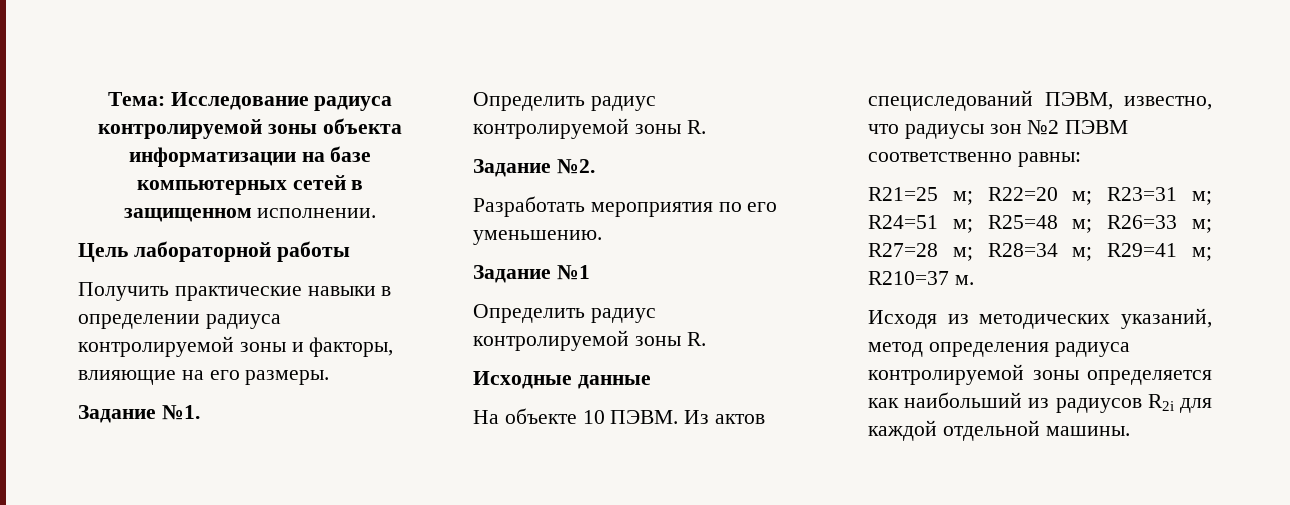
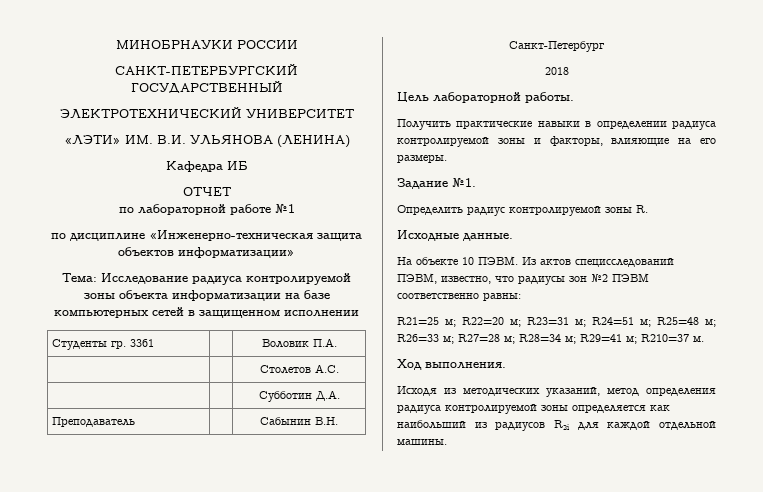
+ МИНОБРНАУКИ РОССИИ
+ САНКТ-ПЕТЕРБУРГСКИЙ ГОСУДАРСТВЕННЫЙ
+ ЭЛЕКТРОТЕХНИЧЕСКИЙ УНИВЕРСИТЕТ
+ «ЛЭТИ» ИМ. В.И. УЛЬЯНОВА (ЛЕНИНА)
+ Кафедра ИБ
+ ОТЧЕТ
+ по лабораторной работе №1
+ по дисциплине «Инженерно-техническая защита объектов информатизации»
- Тема: Исследование радиуса контролируемой зоны объекта информатизации на базе компьютерных сетей в защищенном исполнении.
+ Тема: Исследование радиуса контролируемой зоны объекта информатизации на базе компьютерных сетей в защищенном исполнении
+ Студенты гр. 3361 | | Воловик П.А.
+ | | Столетов А.С.
+ | | Субботин Д.А.
+ Преподаватель | | Сабынин В.Н.
+ Санкт-Петербург
+ 2018
- Цель лабораторной работы
+ Цель лабораторной работы.
- Задание №2.
- Разработать мероприятия по его уменьшению.
- Задание №1
- Определить радиус контролируемой зоны R.
- Исходные данные
+ Исходные данные.
- Из актов специследований ПЭВМ, известно, что радиусы зон №2 ПЭВМ соответственно равны:
+ Из актов специсследований ПЭВМ, известно, что радиусы зон №2 ПЭВМ соответственно равны:
+ Ход выполнения.

